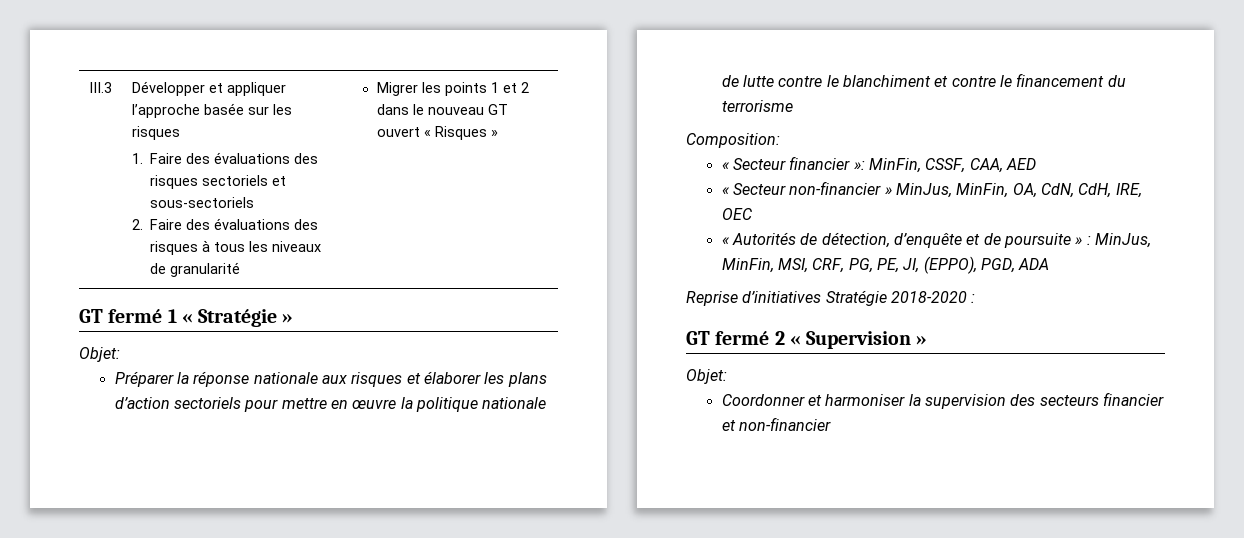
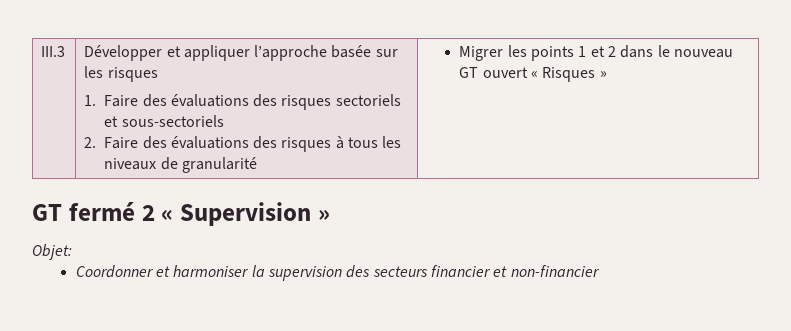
- GT fermé 1 « Stratégie »
- Objet:
- Préparer la réponse nationale aux risques et élaborer les plans d’action sectoriels pour mettre en œuvre la politique nationale de lutte contre le blanchiment et contre le financement du terrorisme
- Composition:
- « Secteur financier »: MinFin, CSSF, CAA, AED
- « Secteur non-financier » MinJus, MinFin, OA, CdN, CdH, IRE, OEC
- « Autorités de détection, d’enquête et de poursuite » : MinJus, MinFin, MSI, CRF, PG, PE, JI, (EPPO), PGD, ADA
- Reprise d’initiatives Stratégie 2018-2020 :

